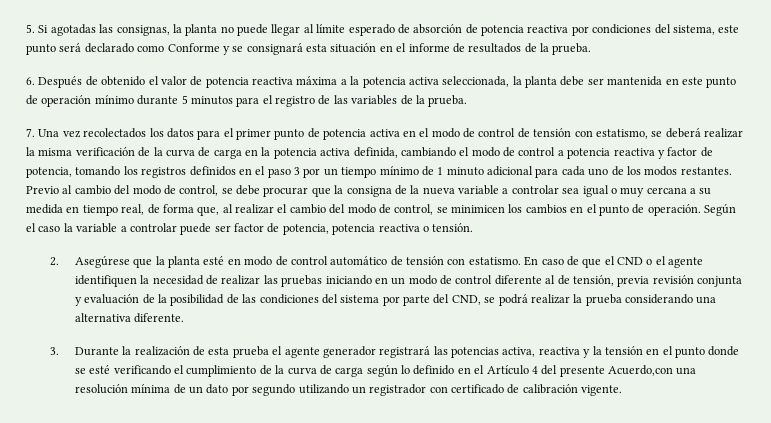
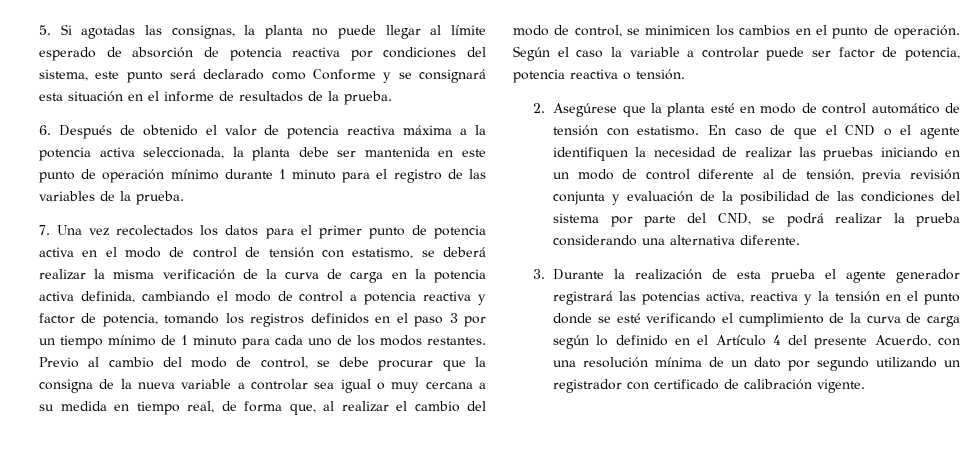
- 6. Después de obtenido el valor de potencia reactiva máxima a la potencia activa seleccionada, la planta debe ser mantenida en este punto de operación mínimo durante 5 minutos para el registro de las variables de la prueba.
+ 6. Después de obtenido el valor de potencia reactiva máxima a la potencia activa seleccionada, la planta debe ser mantenida en este punto de operación mínimo durante 1 minuto para el registro de las variables de la prueba.
- 7. Una vez recolectados los datos para el primer punto de potencia activa en el modo de control de tensión con estatismo, se deberá realizar la misma verificación de la curva de carga en la potencia activa definida, cambiando el modo de control a potencia reactiva y factor de potencia, tomando los registros definidos en el paso 3 por un tiempo mínimo de 1 minuto adicional para cada uno de los modos restantes.
+ 7. Una vez recolectados los datos para el primer punto de potencia activa en el modo de control de tensión con estatismo, se deberá realizar la misma verificación de la curva de carga en la potencia activa definida, cambiando el modo de control a potencia reactiva y factor de potencia, tomando los registros definidos en el paso 3 por un tiempo mínimo de 1 minuto para cada uno de los modos restantes.
- 3. Durante la realización de esta prueba el agente generador registrará las potencias activa, reactiva y la tensión en el punto donde se esté verificando el cumplimiento de la curva de carga según lo definido en el Artículo 4 del presente Acuerdo,con una resolución mínima de un dato por segundo utilizando un registrador con certificado de calibración vigente.
+ 3. Durante la realización de esta prueba el agente generador registrará las potencias activa, reactiva y la tensión en el punto donde se esté verificando el cumplimiento de la curva de carga según lo definido en el Artículo 4 del presente Acuerdo, con una resolución mínima de un dato por segundo utilizando un registrador con certificado de calibración vigente.

